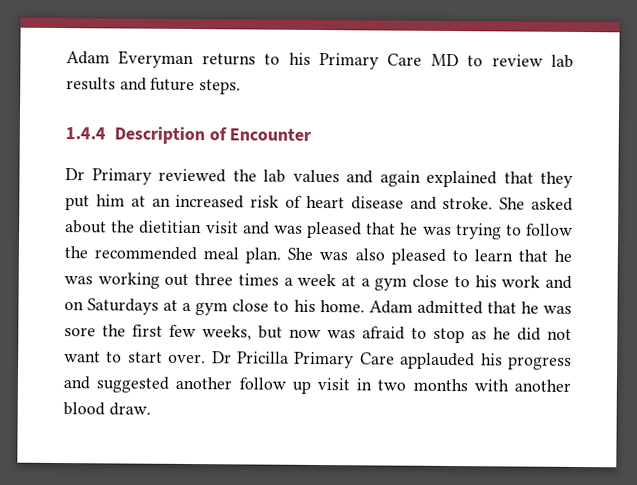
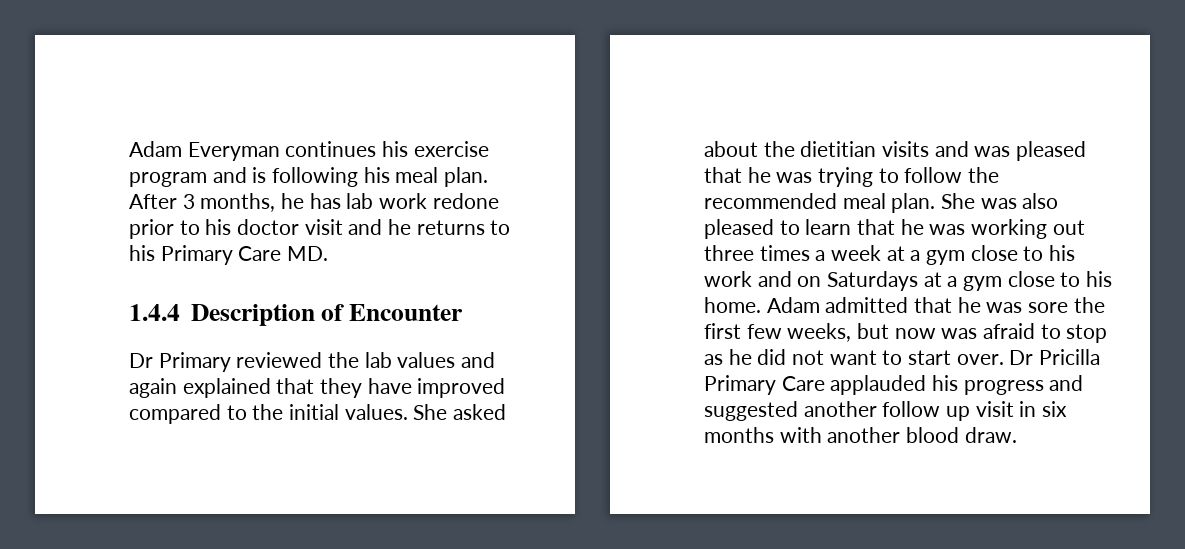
- Adam Everyman returns to his Primary Care MD to review lab results and future steps.
+ Adam Everyman continues his exercise program and is following his meal plan. After 3 months, he has lab work redone prior to his doctor visit and he returns to his Primary Care MD.
- Dr Primary reviewed the lab values and again explained that they put him at an increased risk of heart disease and stroke.
+ Dr Primary reviewed the lab values and again explained that they have improved compared to the initial values.
- She asked about the dietitian visit and was pleased that he was trying to follow the recommended meal plan.
+ She asked about the dietitian visits and was pleased that he was trying to follow the recommended meal plan.
- Dr Pricilla Primary Care applauded his progress and suggested another follow up visit in two months with another blood draw.
+ Dr Pricilla Primary Care applauded his progress and suggested another follow up visit in six months with another blood draw.

